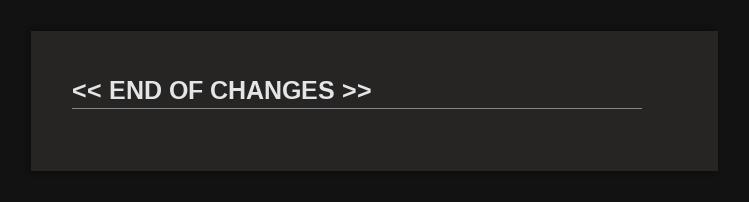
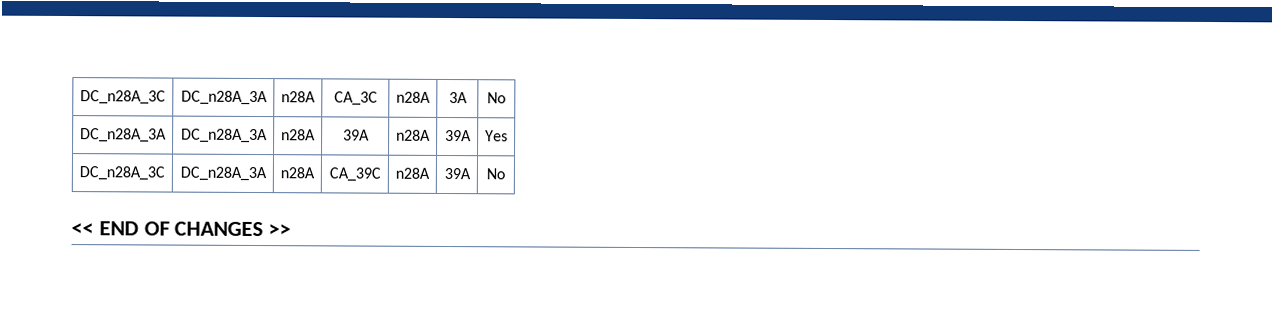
+ DC_n28A_3C | DC_n28A_3A | n28A | CA_3C | n28A | 3A | No
+ DC_n28A_3A | DC_n28A_3A | n28A | 39A | n28A | 39A | Yes
+ DC_n28A_3C | DC_n28A_3A | n28A | CA_39C | n28A | 39A | No

